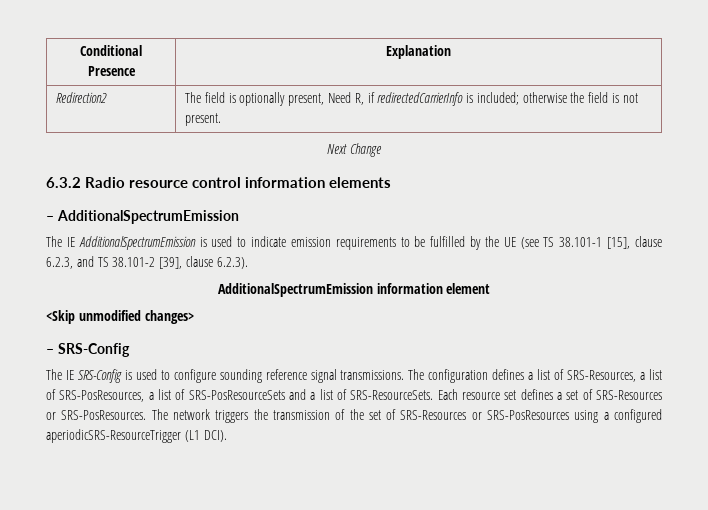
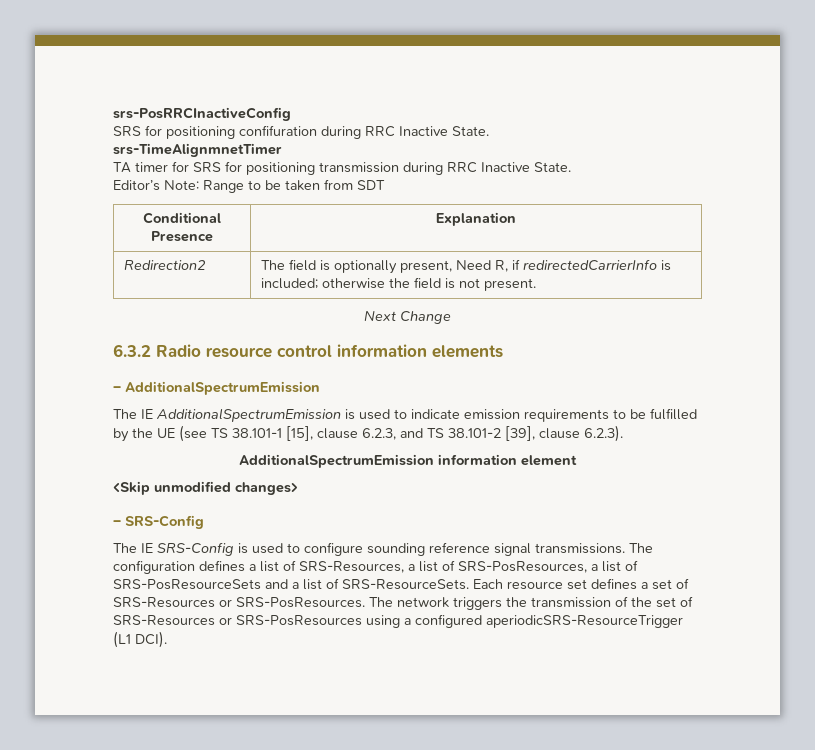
+ srs-PosRRCInactiveConfig
+ SRS for positioning confifuration during RRC Inactive State.
+ srs-TimeAlignmnetTimer
+ TA timer for SRS for positioning transmission during RRC Inactive State.
+ Editor’s Note: Range to be taken from SDT

